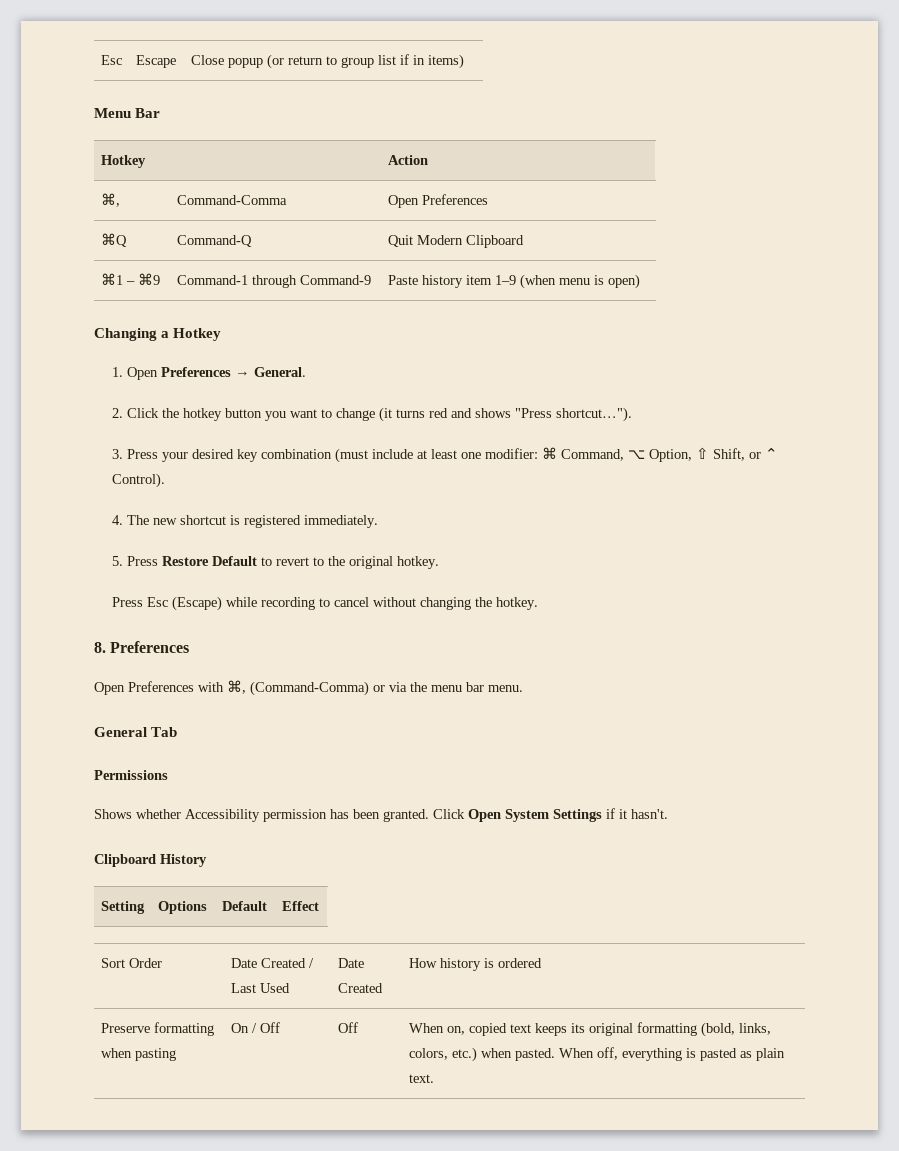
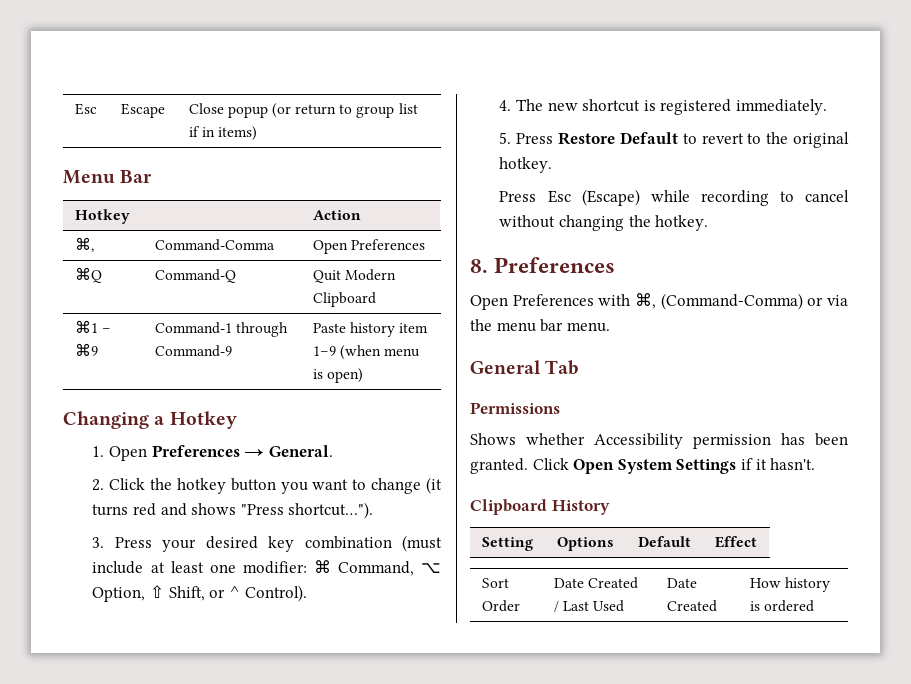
- Preserve formatting when pasting | On / Off | Off | When on, copied text keeps its original formatting (bold, links, colors, etc.) when pasted. When off, everything is pasted as plain text.

